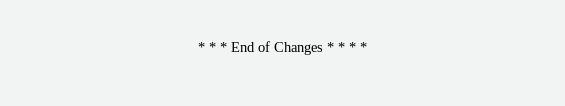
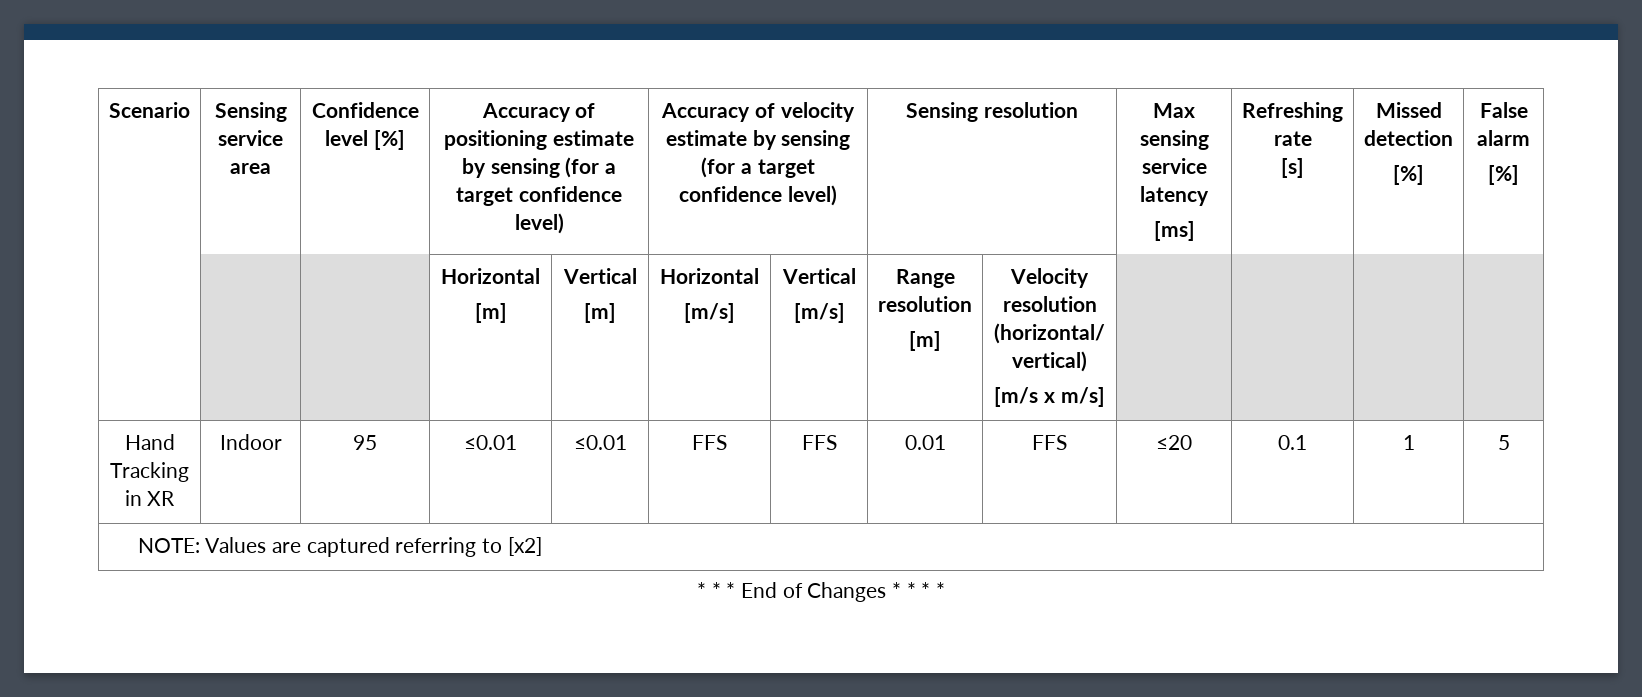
+ Scenario | Sensing service area | Confidence level [%] | Accuracy of positioning estimate by sensing (for a target confidence level) | Accuracy of velocity estimate by sensing (for a target confidence level) | Sensing resolution | Max sensing service latency
+ [ms] | Refreshing rate
+ [s] | Missed detection
+ [%] | False alarm
+ [%]
+ | | | Horizontal
+ [m] | Vertical
+ [m] | Horizontal
+ [m/s] | Vertical
+ [m/s] | Range resolution
+ [m] | Velocity resolution (horizontal/ vertical)
+ [m/s x m/s] | | | |
+ Hand Tracking in XR | Indoor | 95 | ≤0.01 | ≤0.01 | FFS | FFS | 0.01 | FFS | ≤20 | 0.1 | 1 | 5
+ NOTE: Values are captured referring to [x2]

